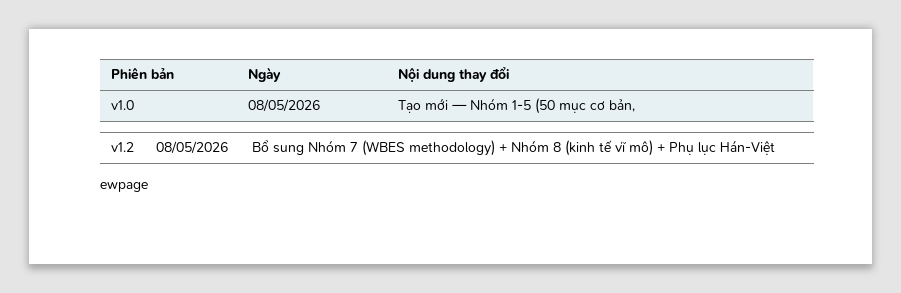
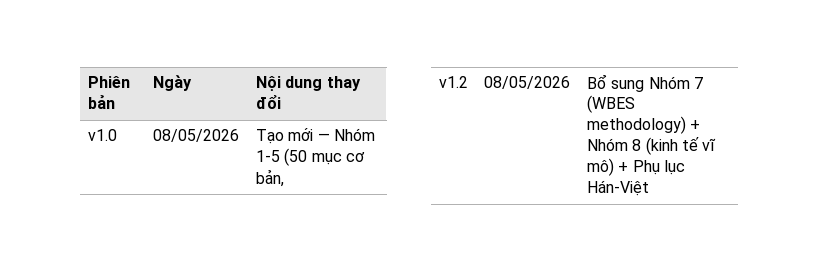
- ewpage

